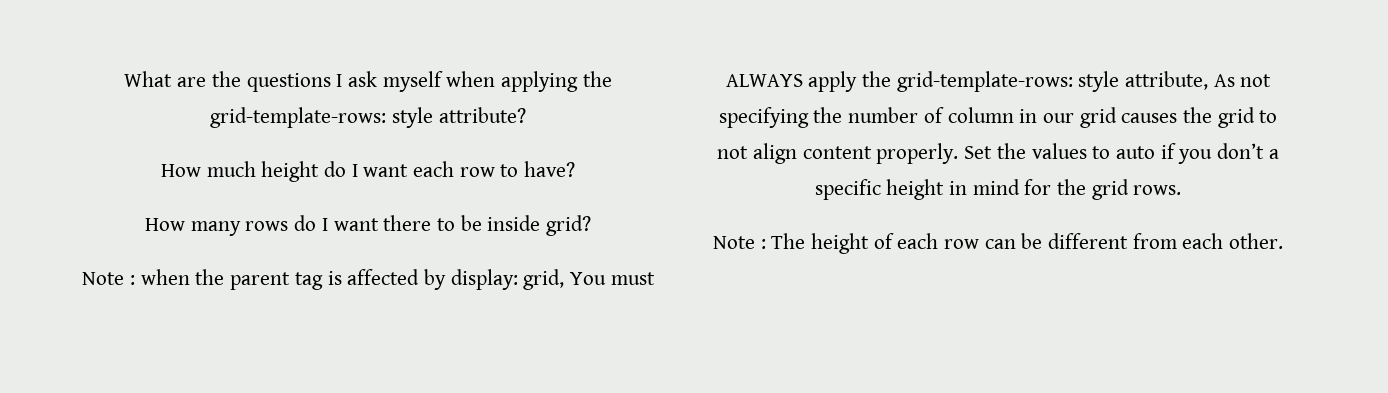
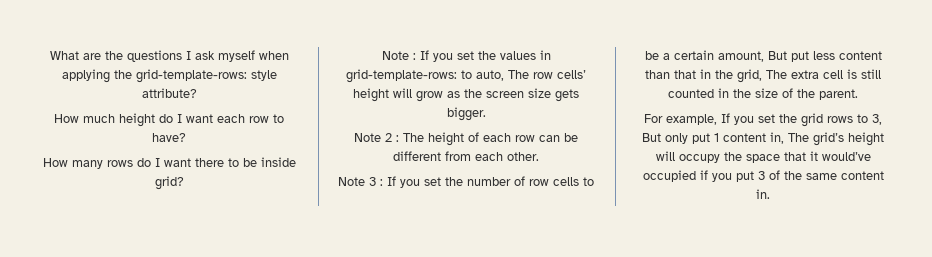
- Note : when the parent tag is affected by display: grid, You must ALWAYS apply the grid-template-rows: style attribute, As not specifying the number of column in our grid causes the grid to not align content properly. Set the values to auto if you don’t a specific height in mind for the grid rows.
- Note : The height of each row can be different from each other.
+ Note : If you set the values in grid-template-rows: to auto, The row cells’ height will grow as the screen size gets bigger.
+ Note 2 : The height of each row can be different from each other.
+ Note 3 : If you set the number of row cells to be a certain amount, But put less content than that in the grid, The extra cell is still counted in the size of the parent.
+ For example, If you set the grid rows to 3, But only put 1 content in, The grid’s height will occupy the space that it would’ve occupied if you put 3 of the same content in.

